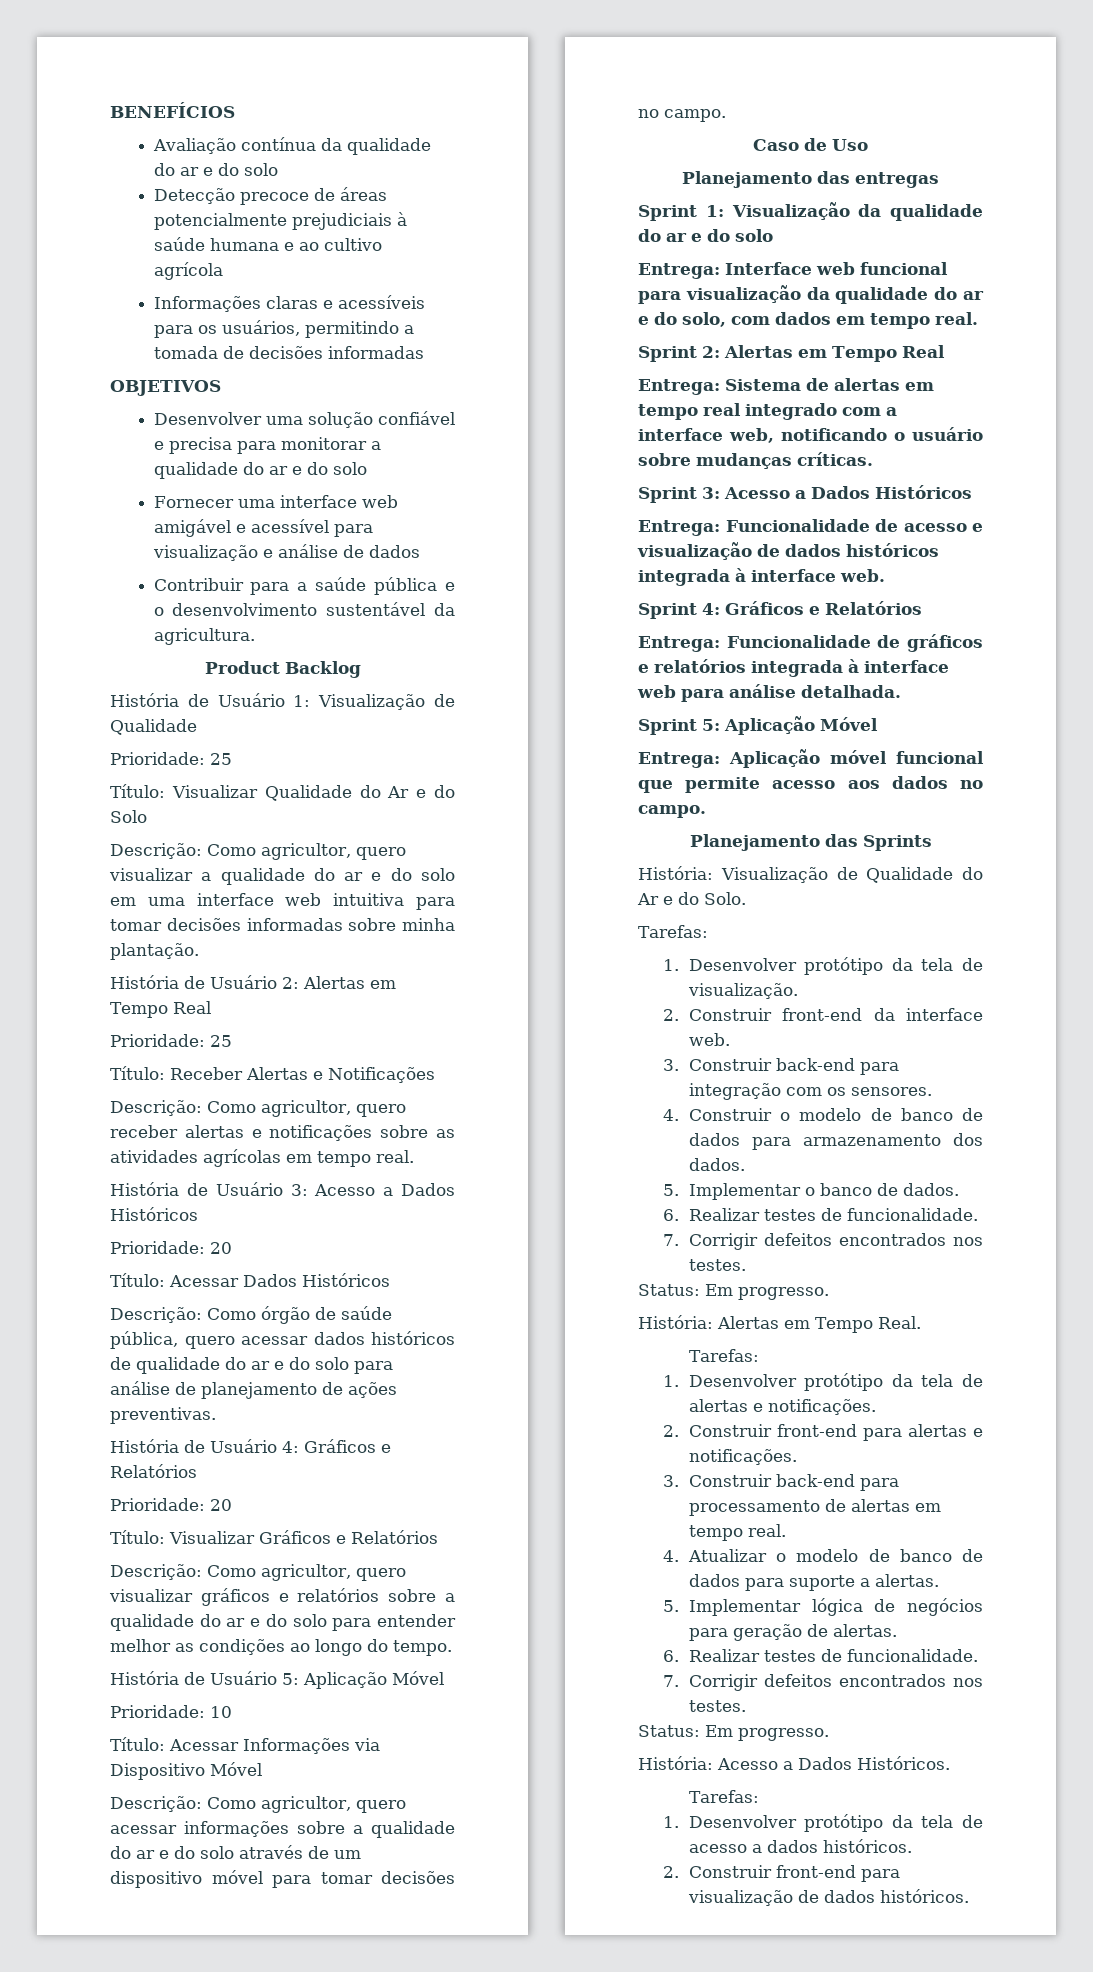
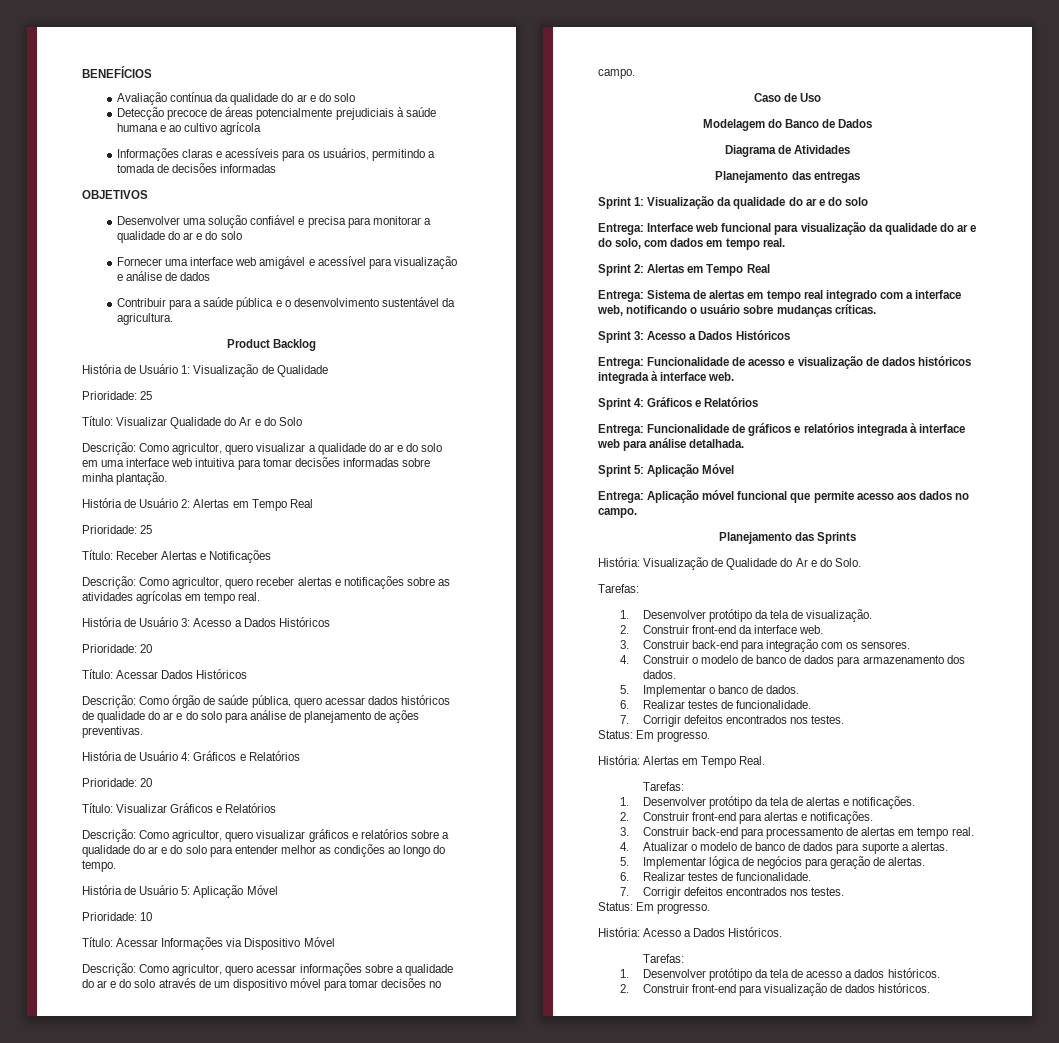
+ Modelagem do Banco de Dados
+ Diagrama de Atividades

